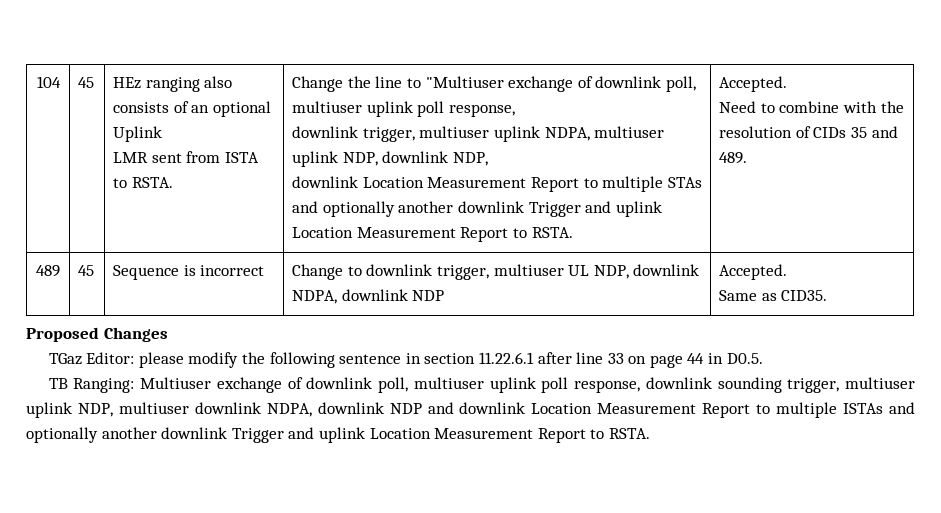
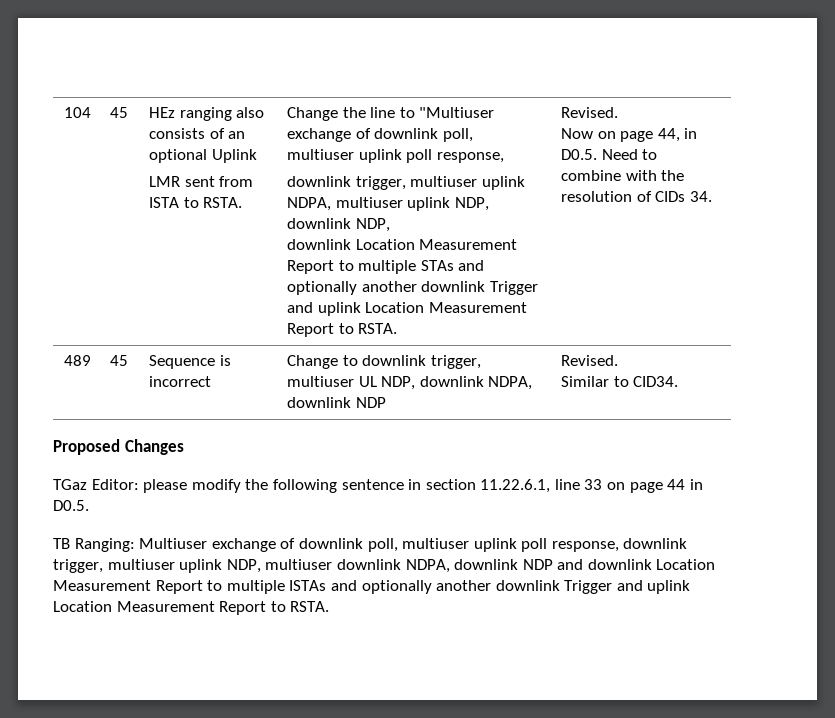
- downlink Location Measurement Report to multiple STAs and optionally another downlink Trigger and uplink Location Measurement Report to RSTA. | Accepted.
- Need to combine with the resolution of CIDs 35 and 489.
+ downlink Location Measurement Report to multiple STAs and optionally another downlink Trigger and uplink Location Measurement Report to RSTA. | Revised.
+ Now on page 44, in D0.5. Need to combine with the resolution of CIDs 34.
- 489 | 45 | Sequence is incorrect | Change to downlink trigger, multiuser UL NDP, downlink NDPA, downlink NDP | Accepted.
- Same as CID35.
+ 489 | 45 | Sequence is incorrect | Change to downlink trigger, multiuser UL NDP, downlink NDPA, downlink NDP | Revised.
+ Similar to CID34.
- TGaz Editor: please modify the following sentence in section 11.22.6.1 after line 33 on page 44 in D0.5.
+ TGaz Editor: please modify the following sentence in section 11.22.6.1, line 33 on page 44 in D0.5.
- TB Ranging: Multiuser exchange of downlink poll, multiuser uplink poll response, downlink sounding trigger, multiuser uplink NDP, multiuser downlink NDPA, downlink NDP and downlink Location Measurement Report to multiple ISTAs and optionally another downlink Trigger and uplink Location Measurement Report to RSTA.
+ TB Ranging: Multiuser exchange of downlink poll, multiuser uplink poll response, downlink trigger, multiuser uplink NDP, multiuser downlink NDPA, downlink NDP and downlink Location Measurement Report to multiple ISTAs and optionally another downlink Trigger and uplink Location Measurement Report to RSTA.

